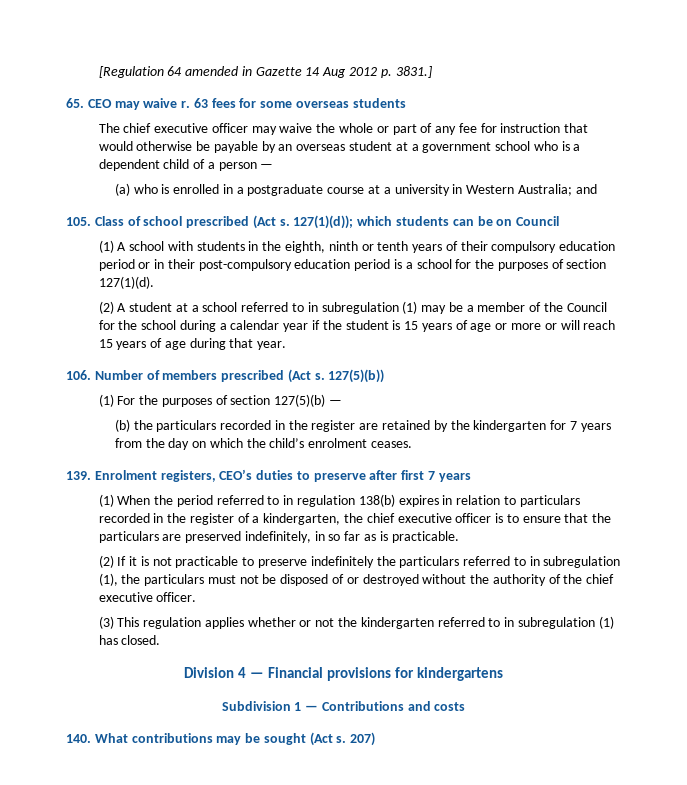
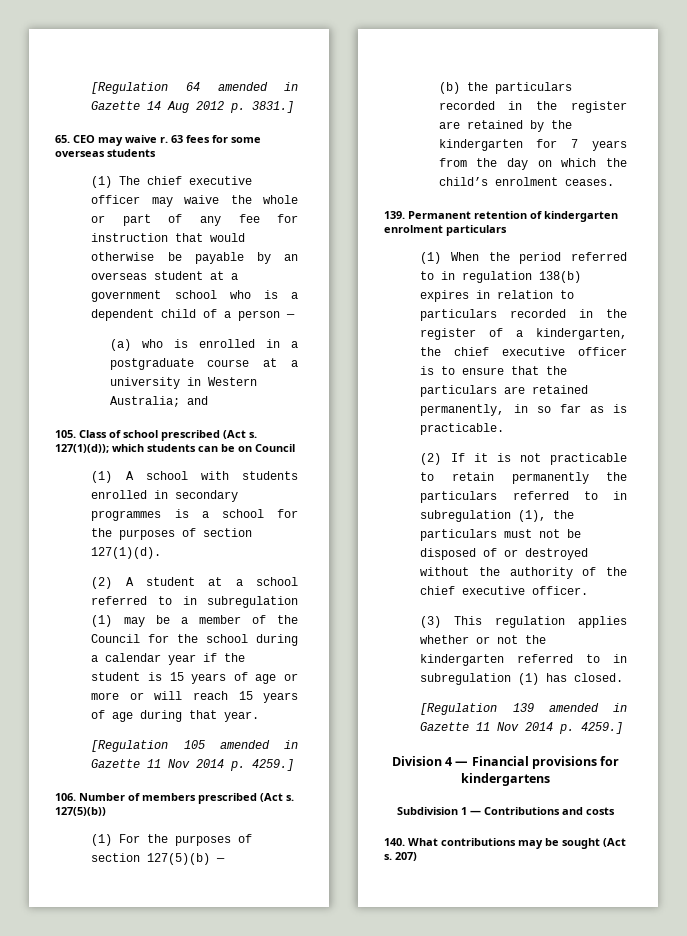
- The chief executive officer may waive the whole or part of any fee for instruction that would otherwise be payable by an overseas student at a government school who is a dependent child of a person —
+ (1) The chief executive officer may waive the whole or part of any fee for instruction that would otherwise be payable by an overseas student at a government school who is a dependent child of a person —
- (1) A school with students in the eighth, ninth or tenth years of their compulsory education period or in their post-compulsory education period is a school for the purposes of section 127(1)(d).
+ (1) A school with students enrolled in secondary programmes is a school for the purposes of section 127(1)(d).
+ [Regulation 105 amended in Gazette 11 Nov 2014 p. 4259.]
- 139. Enrolment registers, CEO’s duties to preserve after first 7 years
+ 139. Permanent retention of kindergarten enrolment particulars
- (1) When the period referred to in regulation 138(b) expires in relation to particulars recorded in the register of a kindergarten, the chief executive officer is to ensure that the particulars are preserved indefinitely, in so far as is practicable.
+ (1) When the period referred to in regulation 138(b) expires in relation to particulars recorded in the register of a kindergarten, the chief executive officer is to ensure that the particulars are retained permanently, in so far as is practicable.
- (2) If it is not practicable to preserve indefinitely the particulars referred to in subregulation (1), the particulars must not be disposed of or destroyed without the authority of the chief executive officer.
+ (2) If it is not practicable to retain permanently the particulars referred to in subregulation (1), the particulars must not be disposed of or destroyed without the authority of the chief executive officer.
+ [Regulation 139 amended in Gazette 11 Nov 2014 p. 4259.]

